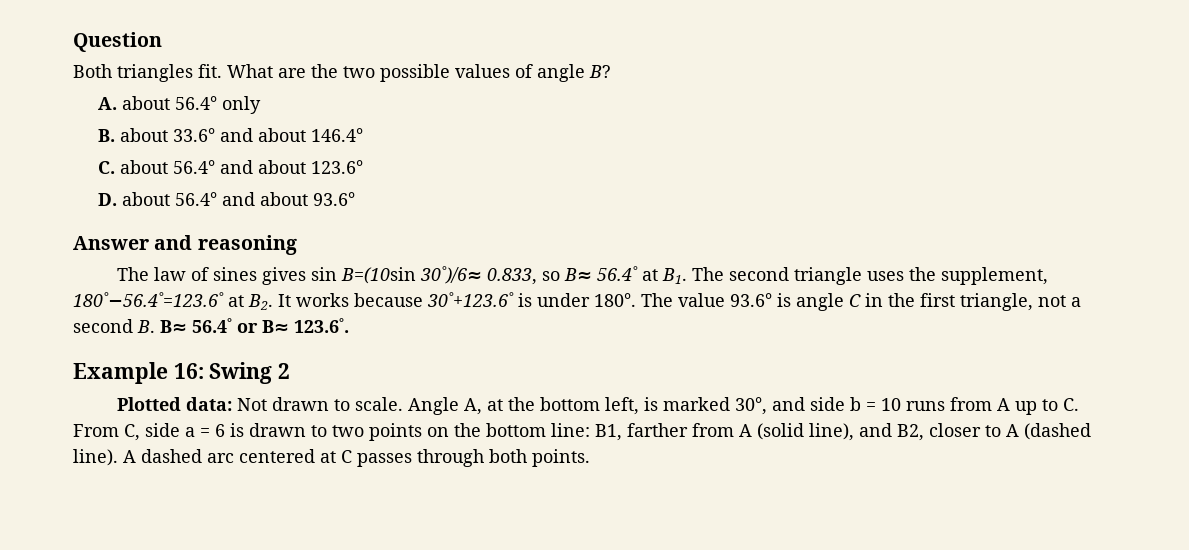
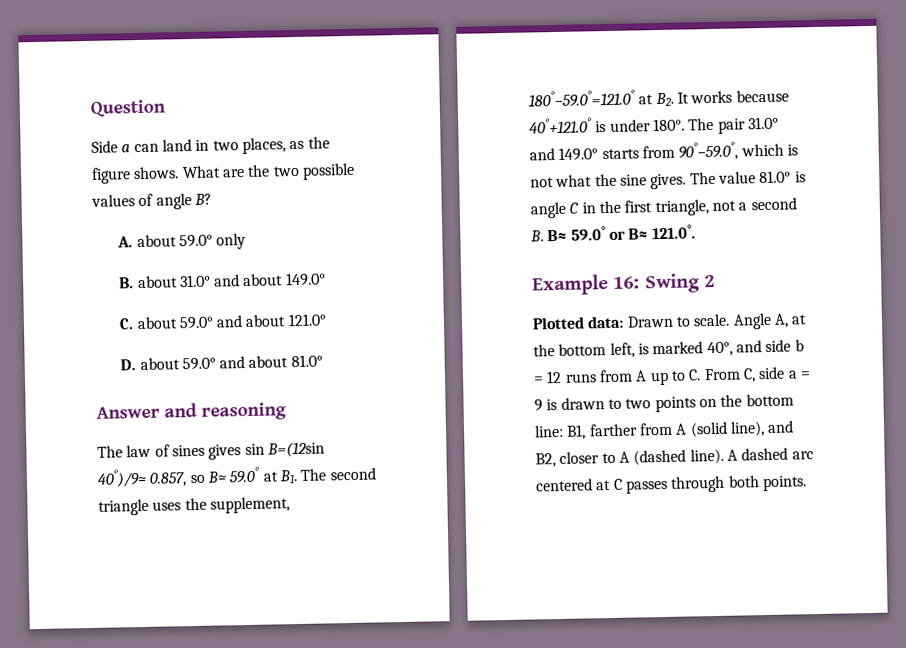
- Both triangles fit.
+ Side a can land in two places, as the figure shows.
- A. about 56.4° only
+ A. about 59.0° only
- B. about 33.6° and about 146.4°
+ B. about 31.0° and about 149.0°
- C. about 56.4° and about 123.6°
+ C. about 59.0° and about 121.0°
- D. about 56.4° and about 93.6°
+ D. about 59.0° and about 81.0°
- The law of sines gives sin B=(10sin 30°)/6≈ 0.833, so B≈ 56.4° at B1. The second triangle uses the supplement, 180°−56.4°=123.6° at B2. It works because 30°+123.6° is under 180°.
+ The law of sines gives sin B=(12sin 40°)/9≈ 0.857, so B≈ 59.0° at B1. The second triangle uses the supplement, 180°−59.0°=121.0° at B2. It works because 40°+121.0° is under 180°.
- The value 93.6° is angle C in the first triangle, not a second B. B≈ 56.4° or B≈ 123.6°.
+ The pair 31.0° and 149.0° starts from 90°−59.0°, which is not what the sine gives. The value 81.0° is angle C in the first triangle, not a second B. B≈ 59.0° or B≈ 121.0°.
- Plotted data: Not drawn to scale.
+ Plotted data: Drawn to scale.
- Angle A, at the bottom left, is marked 30°, and side b = 10 runs from A up to C. From C, side a = 6 is drawn to two points on the bottom line: B1, farther from A (solid line), and B2, closer to A (dashed line).
+ Angle A, at the bottom left, is marked 40°, and side b = 12 runs from A up to C. From C, side a = 9 is drawn to two points on the bottom line: B1, farther from A (solid line), and B2, closer to A (dashed line).

